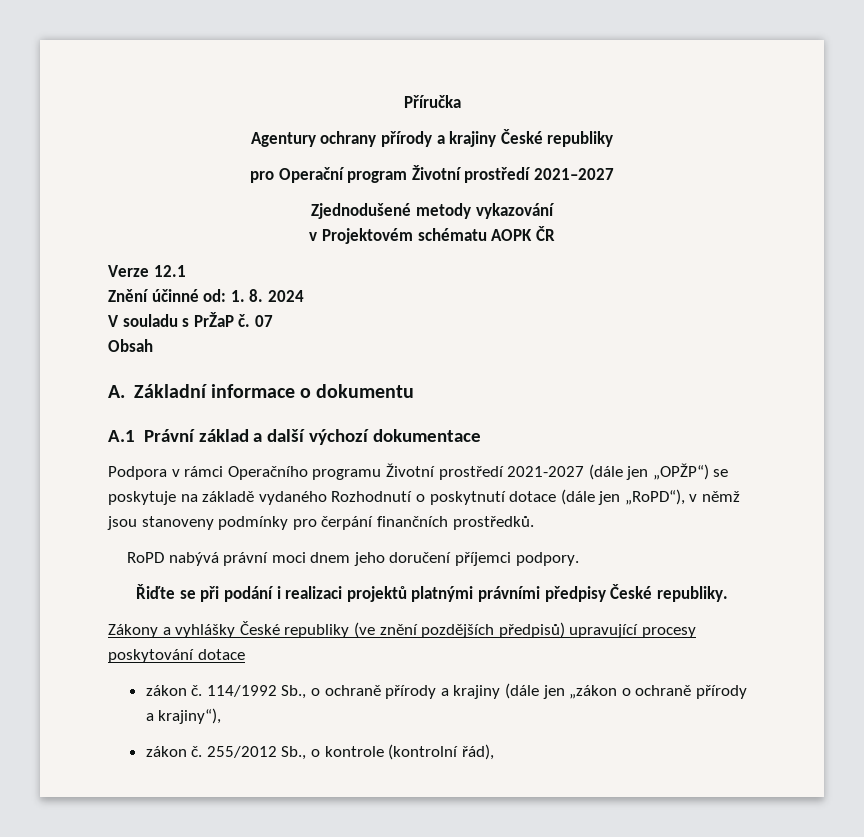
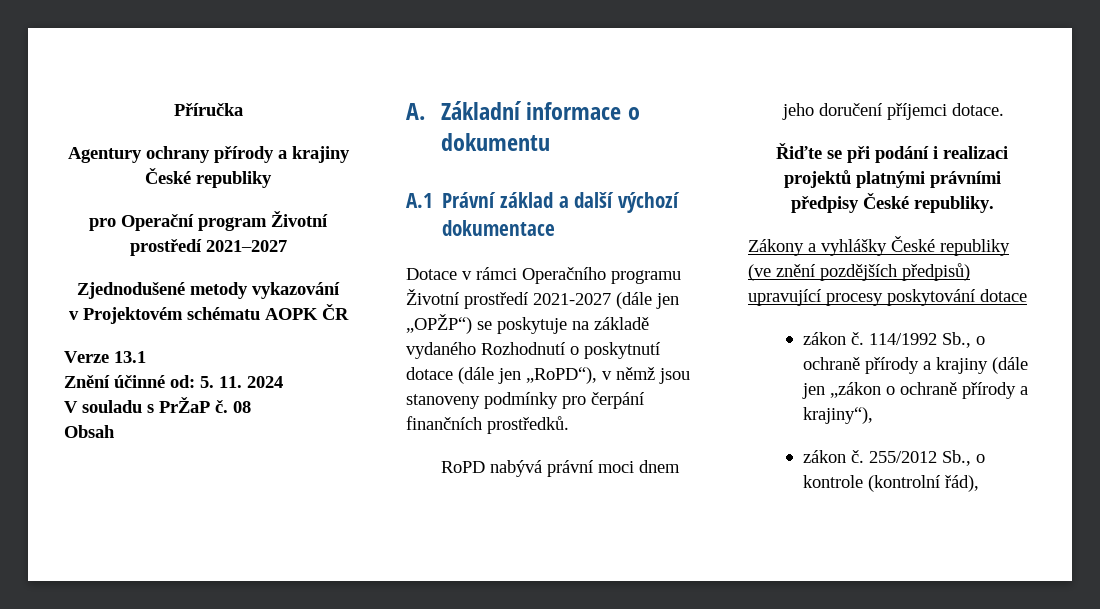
- Verze 12.1
+ Verze 13.1
- Znění účinné od: 1. 8. 2024
+ Znění účinné od: 5. 11. 2024
- 07
+ 08
- Podpora v rámci Operačního programu Životní prostředí 2021-2027 (dále jen „OPŽP“) se poskytuje na základě vydaného Rozhodnutí o poskytnutí dotace (dále jen „RoPD“), v němž jsou stanoveny podmínky pro čerpání finančních prostředků.
+ Dotace v rámci Operačního programu Životní prostředí 2021-2027 (dále jen „OPŽP“) se poskytuje na základě vydaného Rozhodnutí o poskytnutí dotace (dále jen „RoPD“), v němž jsou stanoveny podmínky pro čerpání finančních prostředků.
- RoPD nabývá právní moci dnem jeho doručení příjemci podpory.
+ RoPD nabývá právní moci dnem jeho doručení příjemci dotace.

